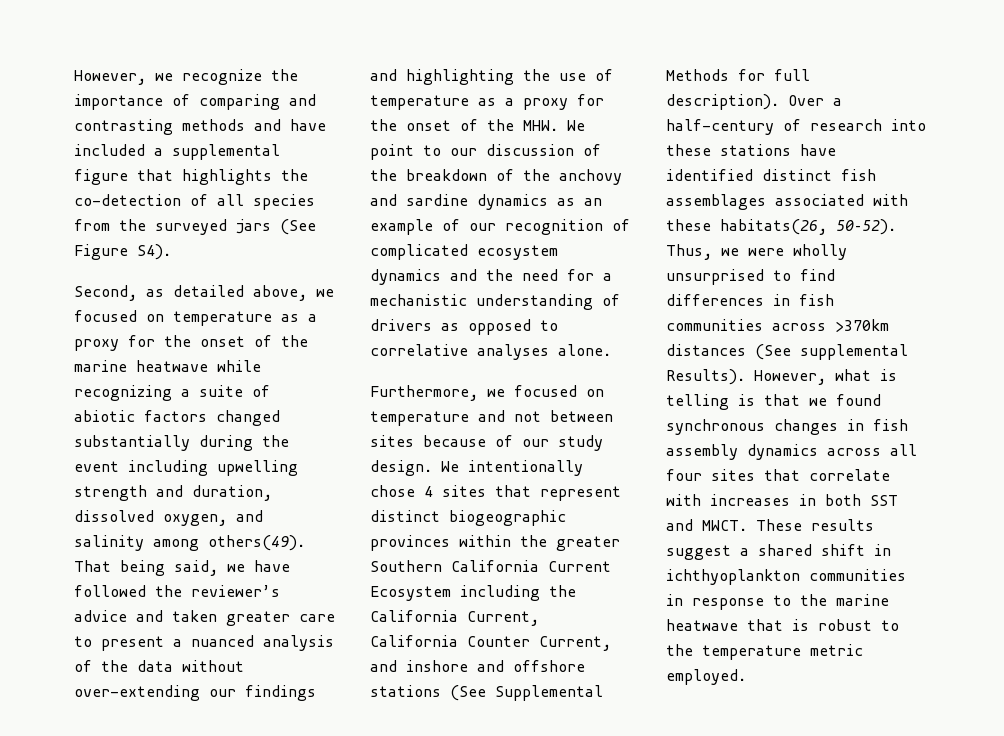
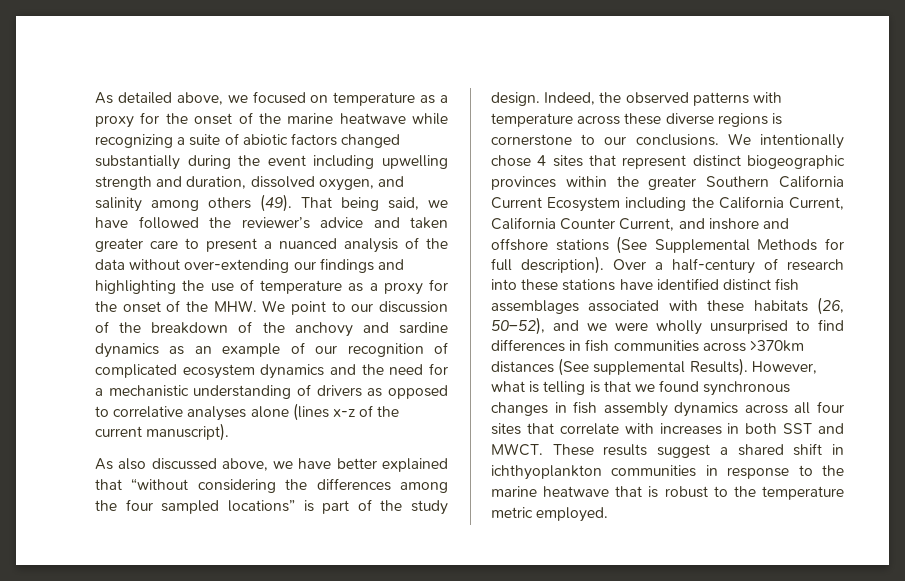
- However, we recognize the importance of comparing and contrasting methods and have included a supplemental figure that highlights the co-detection of all species from the surveyed jars (See Figure S4).
- Second, as detailed above, we focused on temperature as a proxy for the onset of the marine heatwave while recognizing a suite of abiotic factors changed substantially during the event including upwelling strength and duration, dissolved oxygen, and salinity among others(49).
+ As detailed above, we focused on temperature as a proxy for the onset of the marine heatwave while recognizing a suite of abiotic factors changed substantially during the event including upwelling strength and duration, dissolved oxygen, and salinity among others (49).
- That being said, we have followed the reviewer’s advice and taken greater care to present a nuanced analysis of the data without over-extending our findings and highlighting the use of temperature as a proxy for the onset of the MHW. We point to our discussion of the breakdown of the anchovy and sardine dynamics as an example of our recognition of complicated ecosystem dynamics and the need for a mechanistic understanding of drivers as opposed to correlative analyses alone.
- Furthermore, we focused on temperature and not between sites because of our study design.
+ That being said, we have followed the reviewer’s advice and taken greater care to present a nuanced analysis of the data without over-extending our findings and highlighting the use of temperature as a proxy for the onset of the MHW. We point to our discussion of the breakdown of the anchovy and sardine dynamics as an example of our recognition of complicated ecosystem dynamics and the need for a mechanistic understanding of drivers as opposed to correlative analyses alone (lines x-z of the current manuscript).
+ As also discussed above, we have better explained that “without considering the differences among the four sampled locations” is part of the study design. Indeed, the observed patterns with temperature across these diverse regions is cornerstone to our conclusions.
- Over a half-century of research into these stations have identified distinct fish assemblages associated with these habitats(26, 50–52). Thus, we were wholly unsurprised to find differences in fish communities across >370km distances (See supplemental Results).
+ Over a half-century of research into these stations have identified distinct fish assemblages associated with these habitats (26, 50–52), and we were wholly unsurprised to find differences in fish communities across >370km distances (See supplemental Results).

